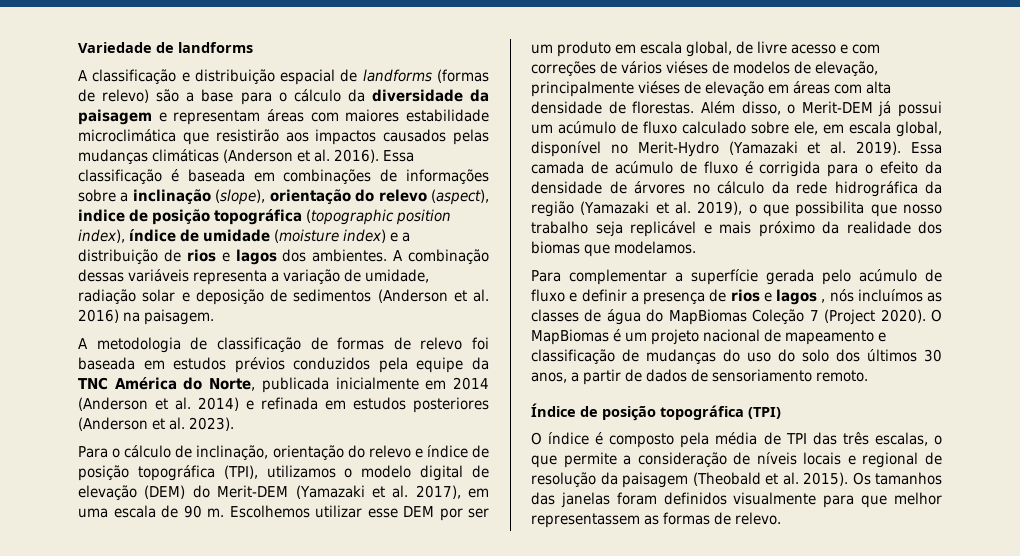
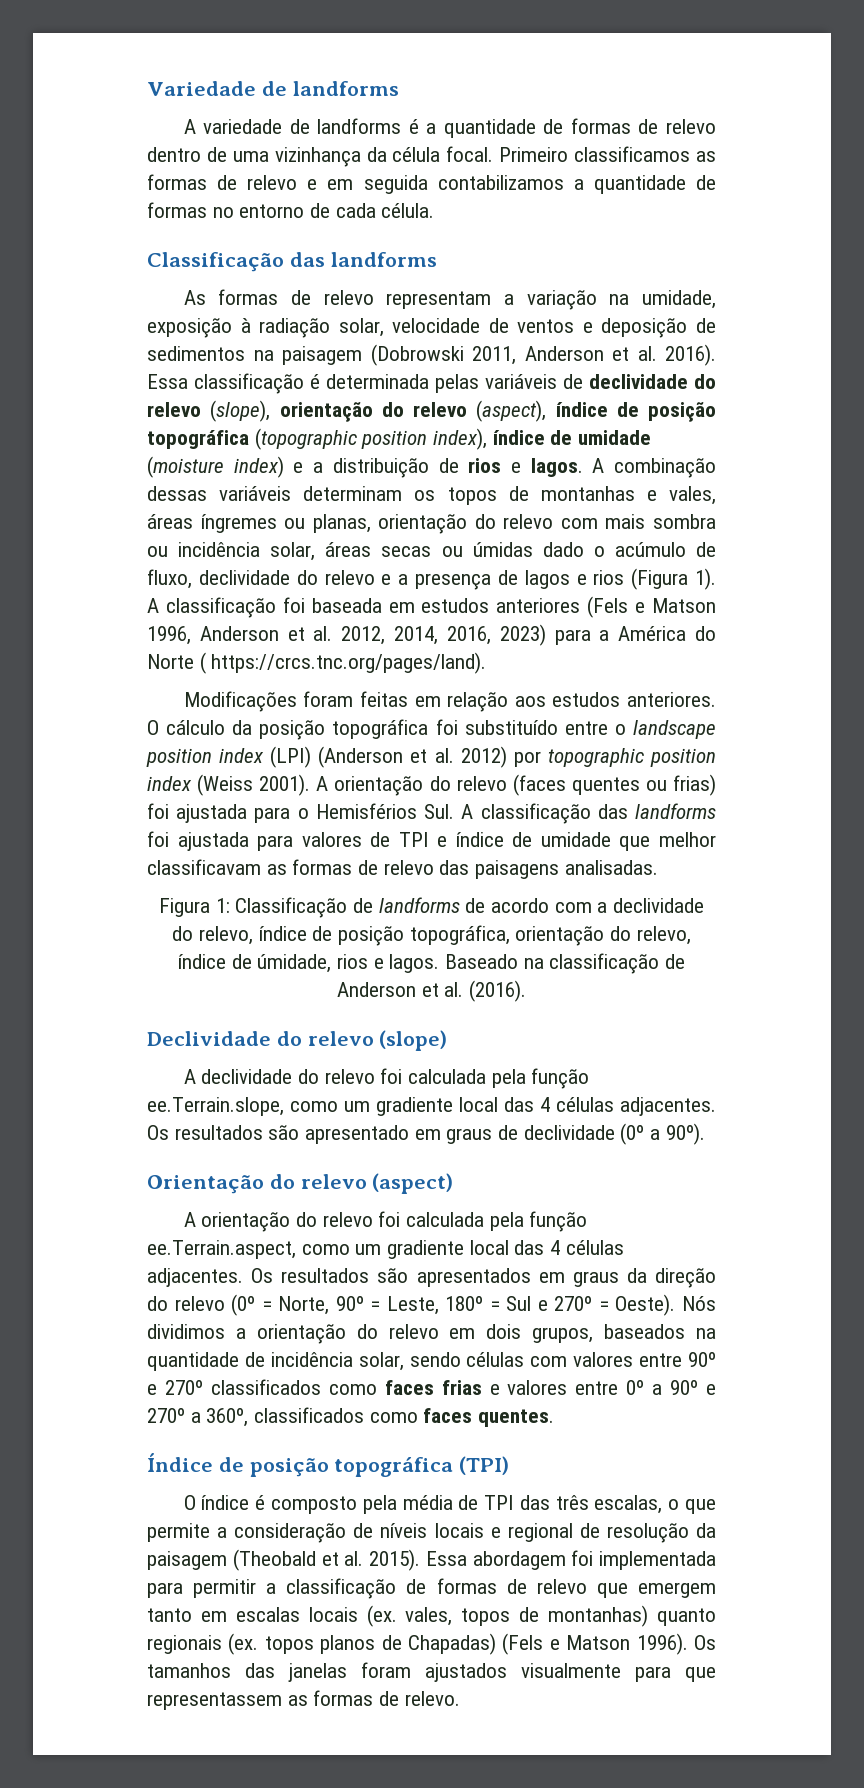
- A classificação e distribuição espacial de landforms (formas de relevo) são a base para o cálculo da diversidade da paisagem e representam áreas com maiores estabilidade microclimática que resistirão aos impactos causados pelas mudanças climáticas (Anderson et al. 2016).
+ A variedade de landforms é a quantidade de formas de relevo dentro de uma vizinhança da célula focal. Primeiro classificamos as formas de relevo e em seguida contabilizamos a quantidade de formas no entorno de cada célula.
+ Classificação das landforms
+ As formas de relevo representam a variação na umidade, exposição à radiação solar, velocidade de ventos e deposição de sedimentos na paisagem (Dobrowski 2011, Anderson et al. 2016).
- Essa classificação é baseada em combinações de informações sobre a inclinação (slope), orientação do relevo (aspect), indice de posição topográfica (topographic position index), índice de umidade (moisture index) e a distribuição de rios e lagos dos ambientes.
+ Essa classificação é determinada pelas variáveis de declividade do relevo (slope), orientação do relevo (aspect), índice de posição topográfica (topographic position index), índice de umidade (moisture index) e a distribuição de rios e lagos.
- A combinação dessas variáveis representa a variação de umidade, radiação solar e deposição de sedimentos (Anderson et al. 2016) na paisagem.
- A metodologia de classificação de formas de relevo foi baseada em estudos prévios conduzidos pela equipe da TNC América do Norte, publicada inicialmente em 2014 (Anderson et al. 2014) e refinada em estudos posteriores (Anderson et al. 2023).
- Para o cálculo de inclinação, orientação do relevo e índice de posição topográfica (TPI), utilizamos o modelo digital de elevação (DEM) do Merit-DEM (Yamazaki et al. 2017), em uma escala de 90 m. Escolhemos utilizar esse DEM por ser um produto em escala global, de livre acesso e com correções de vários viéses de modelos de elevação, principalmente viéses de elevação em áreas com alta densidade de florestas. Além disso, o Merit-DEM já possui um acúmulo de fluxo calculado sobre ele, em escala global, disponível no Merit-Hydro (Yamazaki et al. 2019). Essa camada de acúmulo de fluxo é corrigida para o efeito da densidade de árvores no cálculo da rede hidrográfica da região (Yamazaki et al. 2019), o que possibilita que nosso trabalho seja replicável e mais próximo da realidade dos biomas que modelamos.
- Para complementar a superfície gerada pelo acúmulo de fluxo e definir a presença de rios e lagos , nós incluímos as classes de água do MapBiomas Coleção 7 (Project 2020). O MapBiomas é um projeto nacional de mapeamento e classificação de mudanças do uso do solo dos últimos 30 anos, a partir de dados de sensoriamento remoto.
+ A combinação dessas variáveis determinam os topos de montanhas e vales, áreas íngremes ou planas, orientação do relevo com mais sombra ou incidência solar, áreas secas ou úmidas dado o acúmulo de fluxo, declividade do relevo e a presença de lagos e rios (Figura 1). A classificação foi baseada em estudos anteriores (Fels e Matson 1996, Anderson et al. 2012, 2014, 2016, 2023) para a América do Norte ( https://crcs.tnc.org/pages/land).
+ Modificações foram feitas em relação aos estudos anteriores. O cálculo da posição topográfica foi substituído entre o landscape position index (LPI) (Anderson et al. 2012) por topographic position index (Weiss 2001). A orientação do relevo (faces quentes ou frias) foi ajustada para o Hemisférios Sul. A classificação das landforms foi ajustada para valores de TPI e índice de umidade que melhor classificavam as formas de relevo das paisagens analisadas.
+ Figura 1: Classificação de landforms de acordo com a declividade do relevo, índice de posição topográfica, orientação do relevo, índice de úmidade, rios e lagos. Baseado na classificação de Anderson et al. (2016).
+ Declividade do relevo (slope)
+ A declividade do relevo foi calculada pela função ee.Terrain.slope, como um gradiente local das 4 células adjacentes. Os resultados são apresentado em graus de declividade (0º a 90º).
+ Orientação do relevo (aspect)
+ A orientação do relevo foi calculada pela função ee.Terrain.aspect, como um gradiente local das 4 células adjacentes. Os resultados são apresentados em graus da direção do relevo (0º = Norte, 90º = Leste, 180º = Sul e 270º = Oeste). Nós dividimos a orientação do relevo em dois grupos, baseados na quantidade de incidência solar, sendo células com valores entre 90º e 270º classificados como faces frias e valores entre 0º a 90º e 270º a 360º, classificados como faces quentes.
+ Essa abordagem foi implementada para permitir a classificação de formas de relevo que emergem tanto em escalas locais (ex. vales, topos de montanhas) quanto regionais (ex. topos planos de Chapadas) (Fels e Matson 1996).
- Os tamanhos das janelas foram definidos visualmente para que melhor representassem as formas de relevo.
+ Os tamanhos das janelas foram ajustados visualmente para que representassem as formas de relevo.

